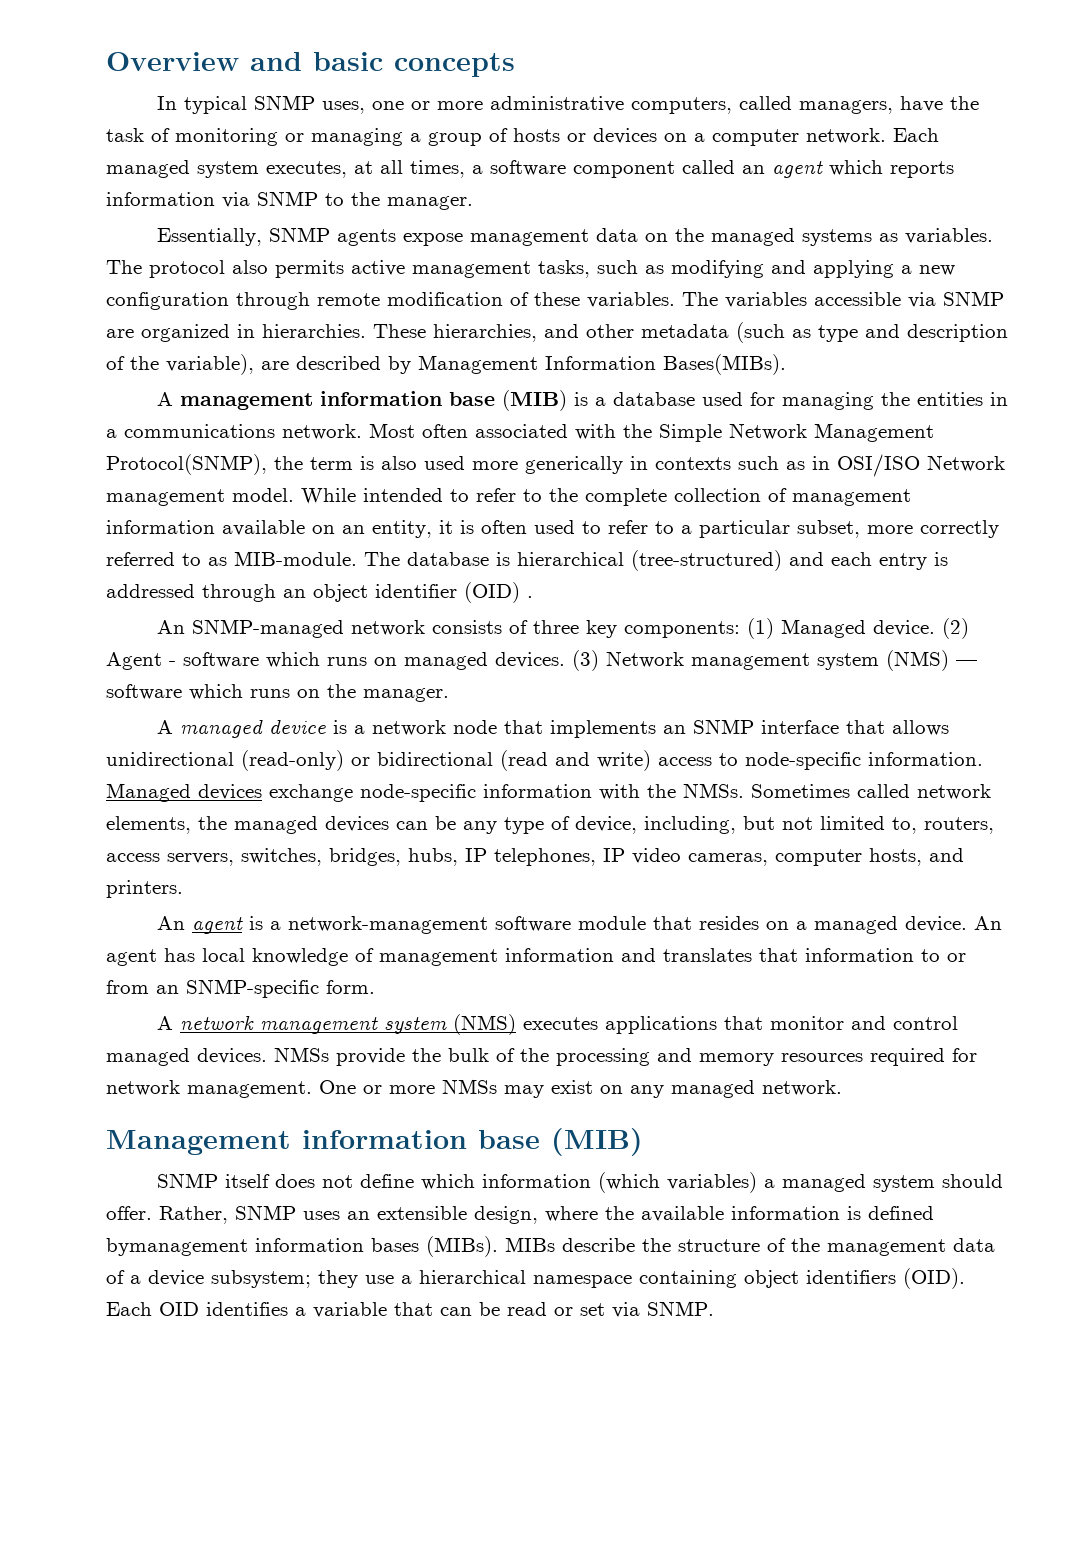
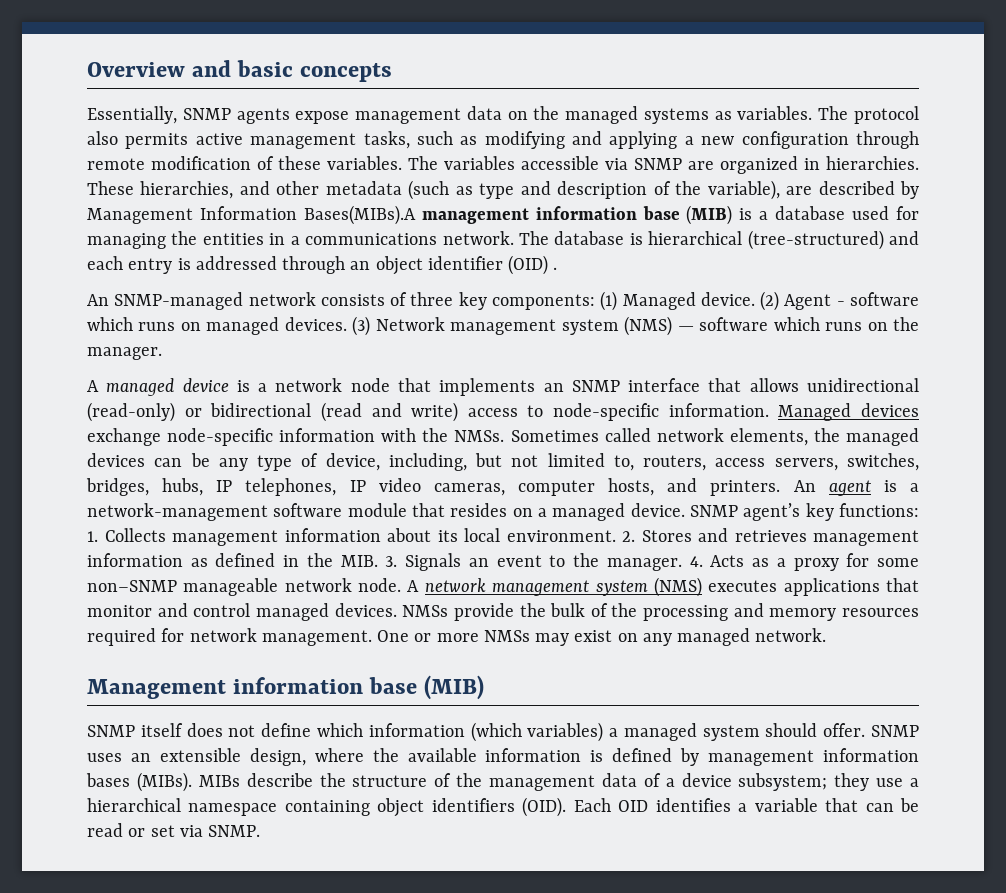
- In typical SNMP uses, one or more administrative computers, called managers, have the task of monitoring or managing a group of hosts or devices on a computer network. Each managed system executes, at all times, a software component called an agent which reports information via SNMP to the manager.
- These hierarchies, and other metadata (such as type and description of the variable), are described by Management Information Bases(MIBs).
- A management information base (MIB) is a database used for managing the entities in a communications network.
+ These hierarchies, and other metadata (such as type and description of the variable), are described by Management Information Bases(MIBs).A management information base (MIB) is a database used for managing the entities in a communications network.
- Most often associated with the Simple Network Management Protocol(SNMP), the term is also used more generically in contexts such as in OSI/ISO Network management model. While intended to refer to the complete collection of management information available on an entity, it is often used to refer to a particular subset, more correctly referred to as MIB-module.
- Sometimes called network elements, the managed devices can be any type of device, including, but not limited to, routers, access servers, switches, bridges, hubs, IP telephones, IP video cameras, computer hosts, and printers.
- An agent is a network-management software module that resides on a managed device.
+ Sometimes called network elements, the managed devices can be any type of device, including, but not limited to, routers, access servers, switches, bridges, hubs, IP telephones, IP video cameras, computer hosts, and printers. An agent is a network-management software module that resides on a managed device.
- An agent has local knowledge of management information and translates that information to or from an SNMP-specific form.
- A network management system (NMS) executes applications that monitor and control managed devices.
+ SNMP agent’s key functions: 1. Collects management information about its local environment. 2. Stores and retrieves management information as defined in the MIB. 3. Signals an event to the manager. 4. Acts as a proxy for some non–SNMP manageable network node. A network management system (NMS) executes applications that monitor and control managed devices.
- Rather, SNMP uses an extensible design, where the available information is defined bymanagement information bases (MIBs).
+ SNMP uses an extensible design, where the available information is defined by management information bases (MIBs).

